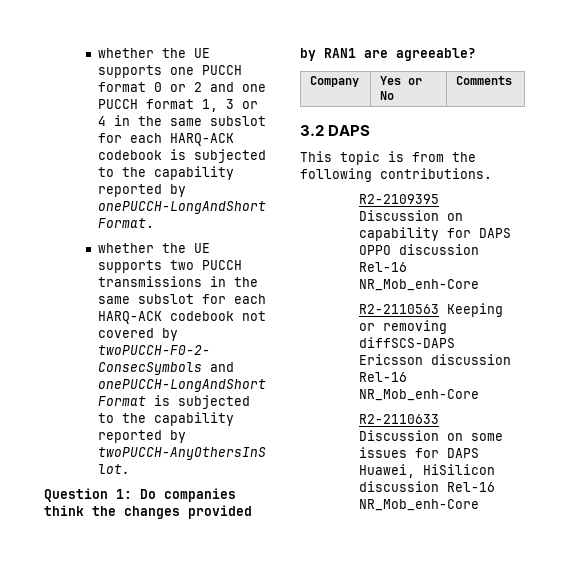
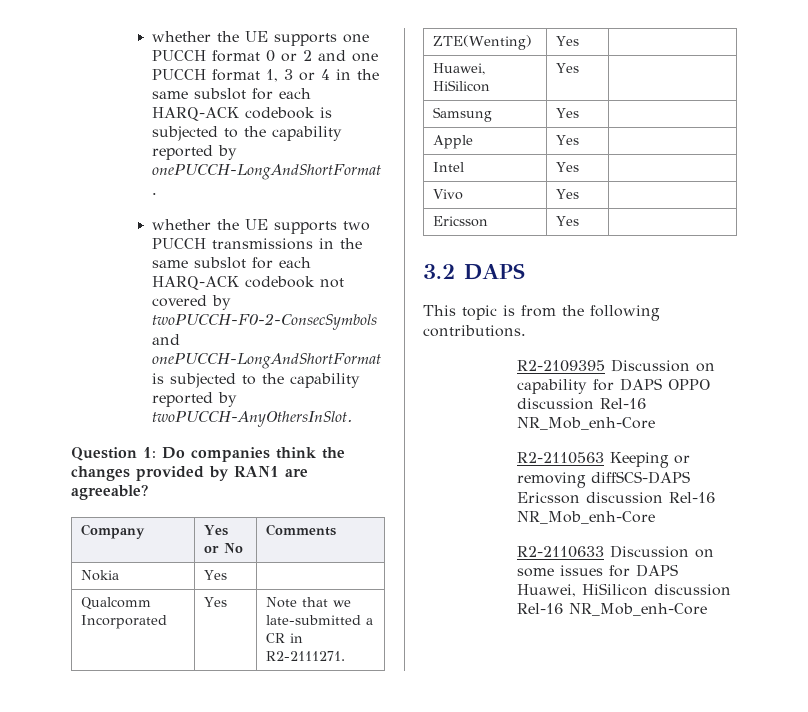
+ Nokia | Yes |
+ Qualcomm Incorporated | Yes | Note that we late-submitted a CR in R2-2111271.
+ ZTE(Wenting) | Yes |
+ Huawei, HiSilicon | Yes |
+ Samsung | Yes |
+ Apple | Yes |
+ Intel | Yes |
+ Vivo | Yes |
+ Ericsson | Yes |

